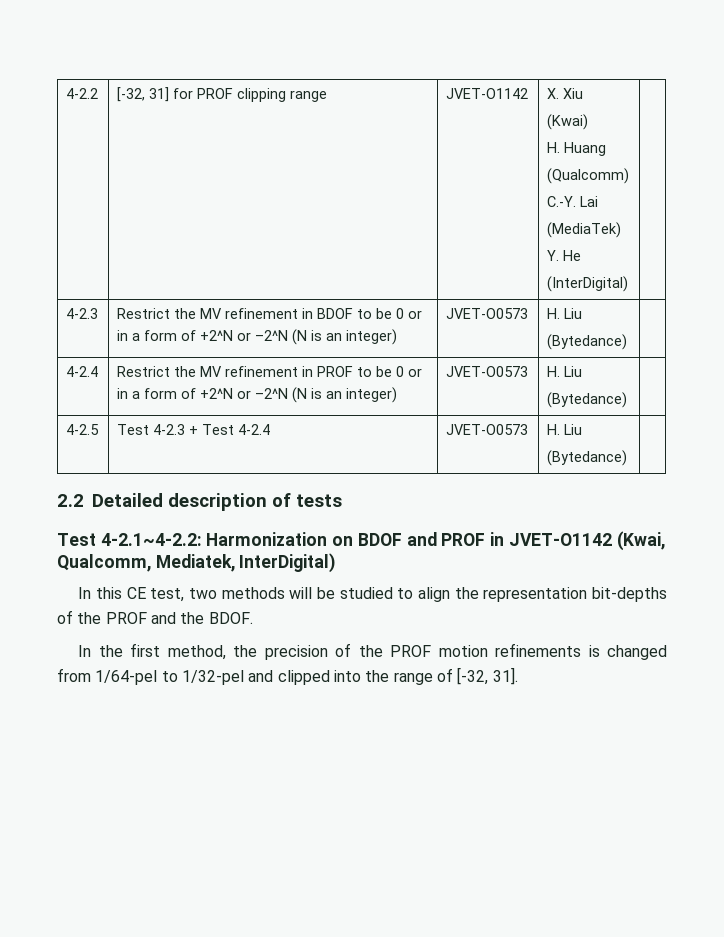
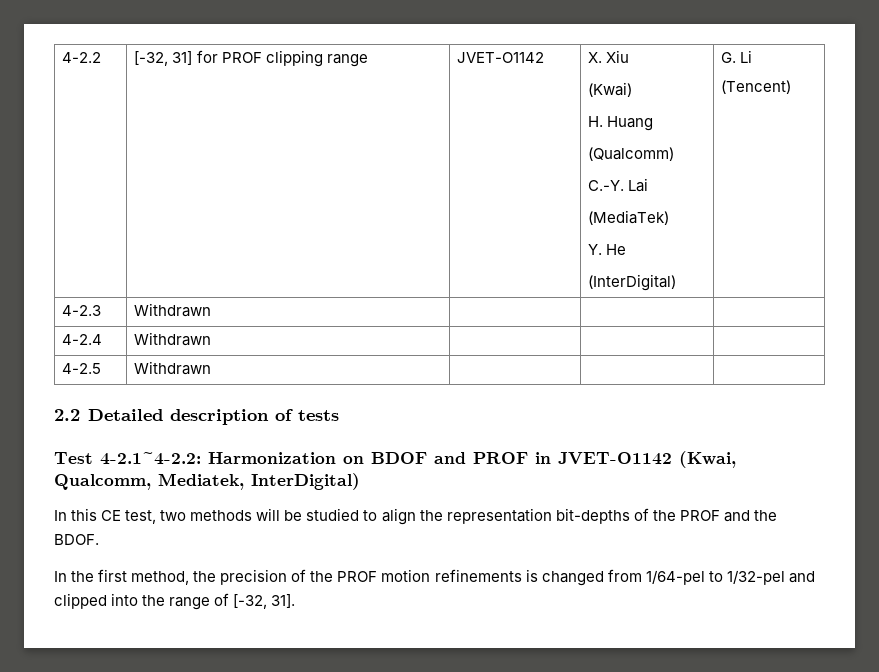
  4-2.2 | [-32, 31] for PROF clipping range | JVET-O1142 | X. Xiu
  (Kwai)
  H. Huang
  (Qualcomm)
  C.-Y. Lai
  (MediaTek)
  Y. He
- (InterDigital) |
- 4-2.3 | Restrict the MV refinement in BDOF to be 0 or in a form of +2^N or –2^N (N is an integer) | JVET-O0573 | H. Liu
- (Bytedance) |
- 4-2.4 | Restrict the MV refinement in PROF to be 0 or in a form of +2^N or –2^N (N is an integer) | JVET-O0573 | H. Liu
- (Bytedance) |
- 4-2.5 | Test 4-2.3 + Test 4-2.4 | JVET-O0573 | H. Liu
- (Bytedance) |
+ (InterDigital) | G. Li
+ (Tencent)
+ 4-2.3 | Withdrawn | | |
+ 4-2.4 | Withdrawn | | |
+ 4-2.5 | Withdrawn | | |

